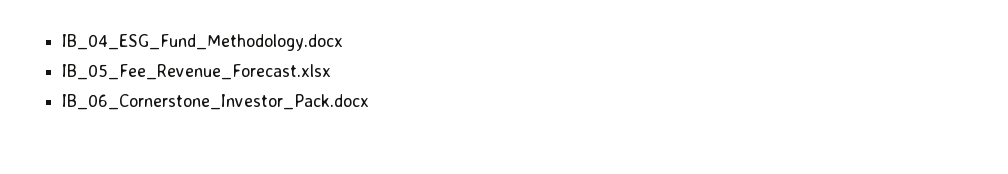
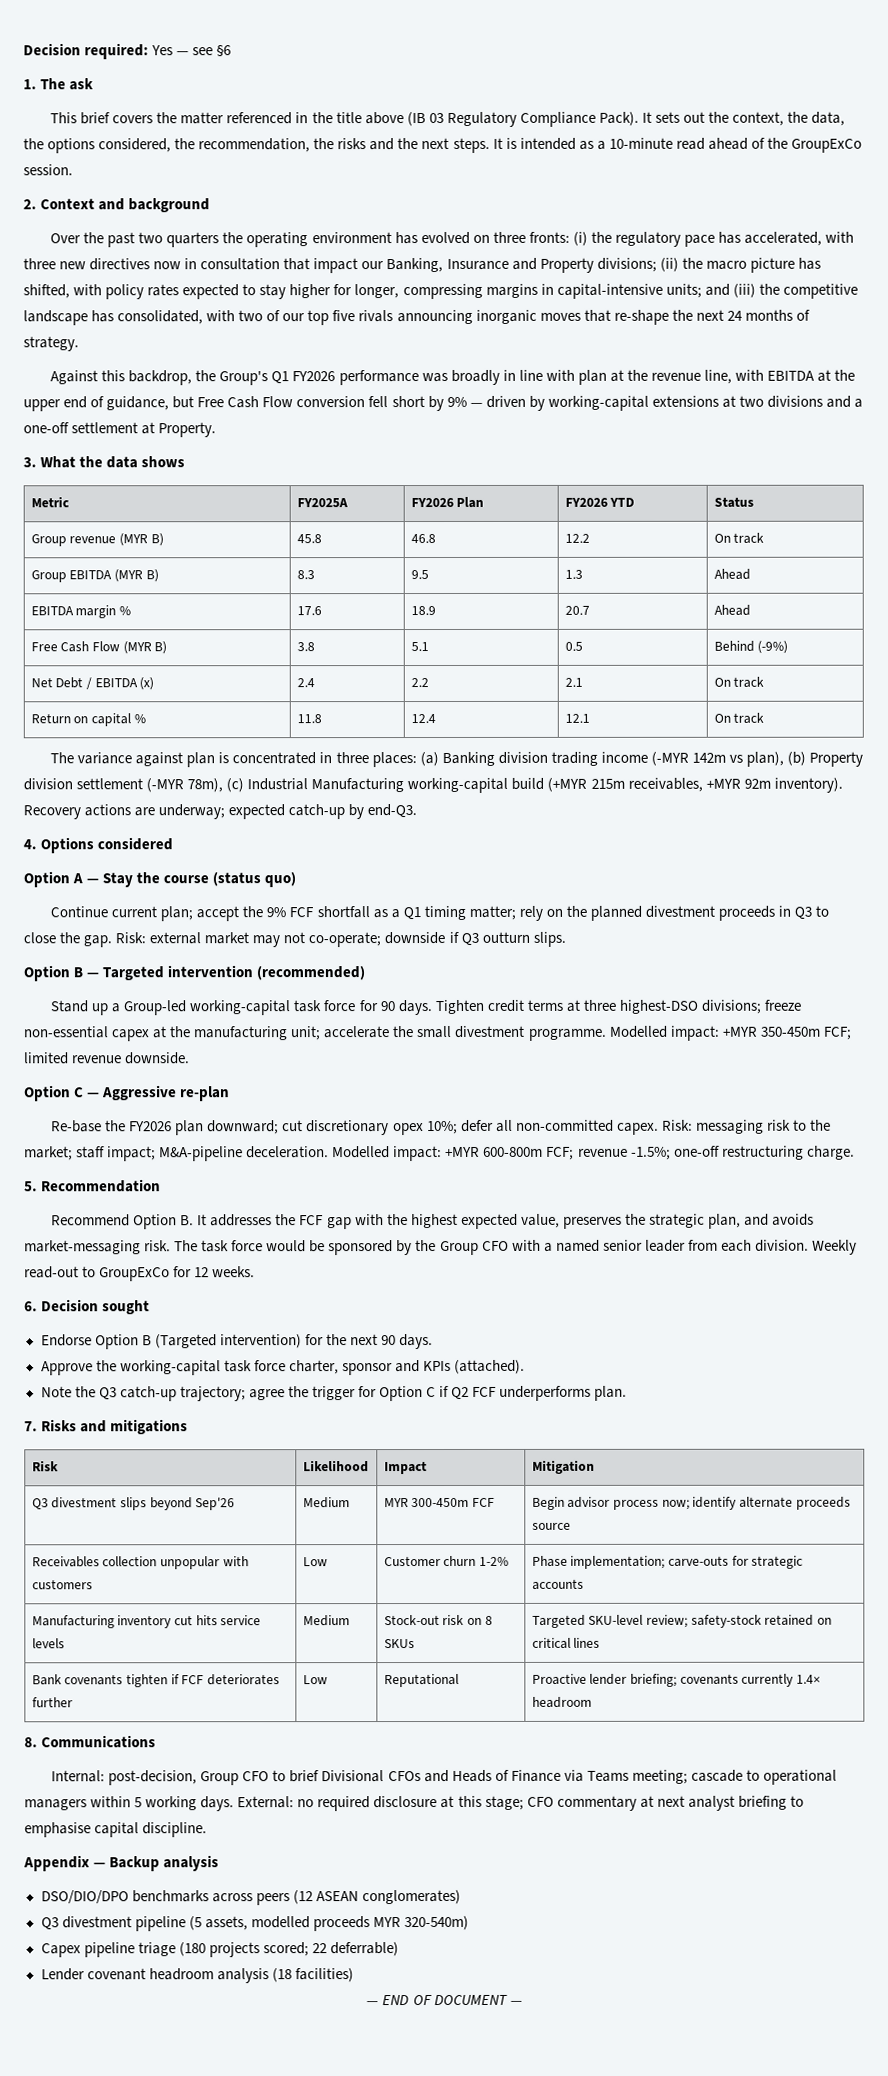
- IB_04_ESG_Fund_Methodology.docx
- IB_05_Fee_Revenue_Forecast.xlsx
- IB_06_Cornerstone_Investor_Pack.docx
+ Decision required: Yes — see §6
+ 1. The ask
+ This brief covers the matter referenced in the title above (IB 03 Regulatory Compliance Pack). It sets out the context, the data, the options considered, the recommendation, the risks and the next steps. It is intended as a 10-minute read ahead of the GroupExCo session.
+ 2. Context and background
+ Over the past two quarters the operating environment has evolved on three fronts: (i) the regulatory pace has accelerated, with three new directives now in consultation that impact our Banking, Insurance and Property divisions; (ii) the macro picture has shifted, with policy rates expected to stay higher for longer, compressing margins in capital-intensive units; and (iii) the competitive landscape has consolidated, with two of our top five rivals announcing inorganic moves that re-shape the next 24 months of strategy.
+ Against this backdrop, the Group's Q1 FY2026 performance was broadly in line with plan at the revenue line, with EBITDA at the upper end of guidance, but Free Cash Flow conversion fell short by 9% — driven by working-capital extensions at two divisions and a one-off settlement at Property.
+ 3. What the data shows
+ Metric | FY2025A | FY2026 Plan | FY2026 YTD | Status
+ Group revenue (MYR B) | 45.8 | 46.8 | 12.2 | On track
+ Group EBITDA (MYR B) | 8.3 | 9.5 | 1.3 | Ahead
+ EBITDA margin % | 17.6 | 18.9 | 20.7 | Ahead
+ Free Cash Flow (MYR B) | 3.8 | 5.1 | 0.5 | Behind (-9%)
+ Net Debt / EBITDA (x) | 2.4 | 2.2 | 2.1 | On track
+ Return on capital % | 11.8 | 12.4 | 12.1 | On track
+ The variance against plan is concentrated in three places: (a) Banking division trading income (-MYR 142m vs plan), (b) Property division settlement (-MYR 78m), (c) Industrial Manufacturing working-capital build (+MYR 215m receivables, +MYR 92m inventory). Recovery actions are underway; expected catch-up by end-Q3.
+ 4. Options considered
+ Option A — Stay the course (status quo)
+ Continue current plan; accept the 9% FCF shortfall as a Q1 timing matter; rely on the planned divestment proceeds in Q3 to close the gap. Risk: external market may not co-operate; downside if Q3 outturn slips.
+ Option B — Targeted intervention (recommended)
+ Stand up a Group-led working-capital task force for 90 days. Tighten credit terms at three highest-DSO divisions; freeze non-essential capex at the manufacturing unit; accelerate the small divestment programme. Modelled impact: +MYR 350-450m FCF; limited revenue downside.
+ Option C — Aggressive re-plan
+ Re-base the FY2026 plan downward; cut discretionary opex 10%; defer all non-committed capex. Risk: messaging risk to the market; staff impact; M&A-pipeline deceleration. Modelled impact: +MYR 600-800m FCF; revenue -1.5%; one-off restructuring charge.
+ 5. Recommendation
+ Recommend Option B. It addresses the FCF gap with the highest expected value, preserves the strategic plan, and avoids market-messaging risk. The task force would be sponsored by the Group CFO with a named senior leader from each division. Weekly read-out to GroupExCo for 12 weeks.
+ 6. Decision sought
+ Endorse Option B (Targeted intervention) for the next 90 days.
+ Approve the working-capital task force charter, sponsor and KPIs (attached).
+ Note the Q3 catch-up trajectory; agree the trigger for Option C if Q2 FCF underperforms plan.
+ 7. Risks and mitigations
+ Risk | Likelihood | Impact | Mitigation
+ Q3 divestment slips beyond Sep'26 | Medium | MYR 300-450m FCF | Begin advisor process now; identify alternate proceeds source
+ Receivables collection unpopular with customers | Low | Customer churn 1-2% | Phase implementation; carve-outs for strategic accounts
+ Manufacturing inventory cut hits service levels | Medium | Stock-out risk on 8 SKUs | Targeted SKU-level review; safety-stock retained on critical lines
+ Bank covenants tighten if FCF deteriorates further | Low | Reputational | Proactive lender briefing; covenants currently 1.4× headroom
+ 8. Communications
+ Internal: post-decision, Group CFO to brief Divisional CFOs and Heads of Finance via Teams meeting; cascade to operational managers within 5 working days. External: no required disclosure at this stage; CFO commentary at next analyst briefing to emphasise capital discipline.
+ Appendix — Backup analysis
+ DSO/DIO/DPO benchmarks across peers (12 ASEAN conglomerates)
+ Q3 divestment pipeline (5 assets, modelled proceeds MYR 320-540m)
+ Capex pipeline triage (180 projects scored; 22 deferrable)
+ Lender covenant headroom analysis (18 facilities)
+ — END OF DOCUMENT —

